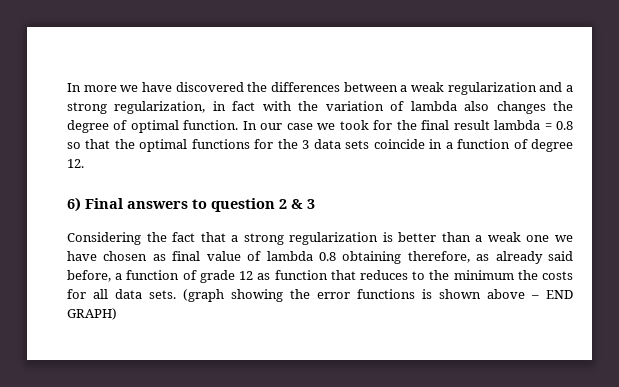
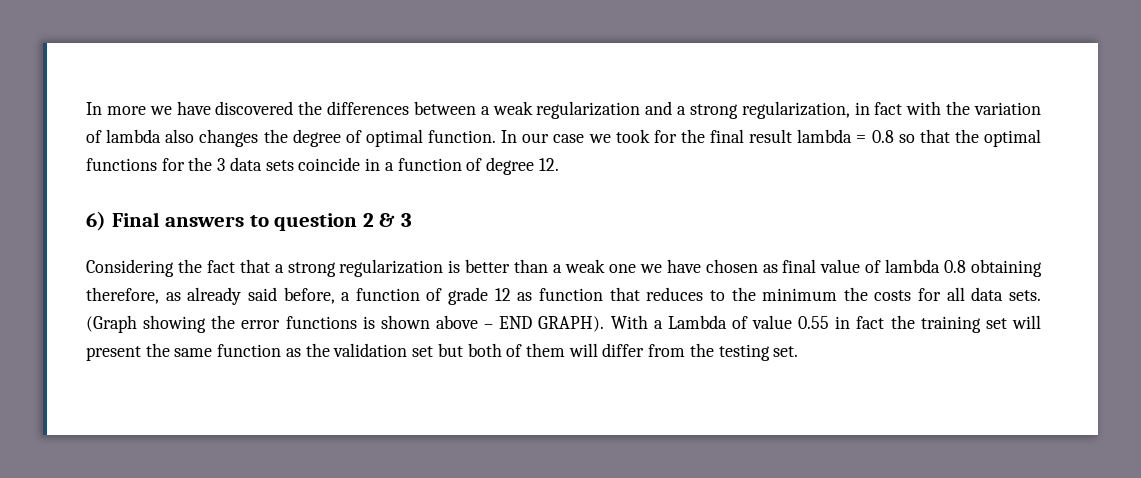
- (graph showing the error functions is shown above – END GRAPH)
+ (Graph showing the error functions is shown above – END GRAPH). With a Lambda of value 0.55 in fact the training set will present the same function as the validation set but both of them will differ from the testing set.

